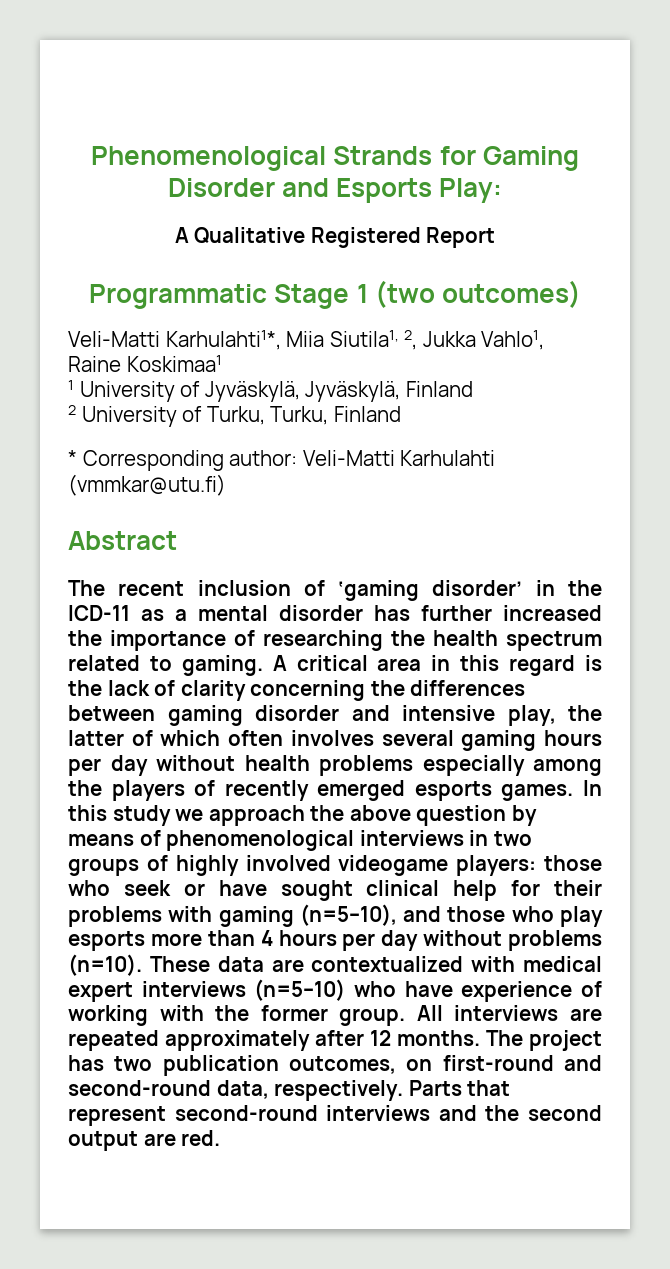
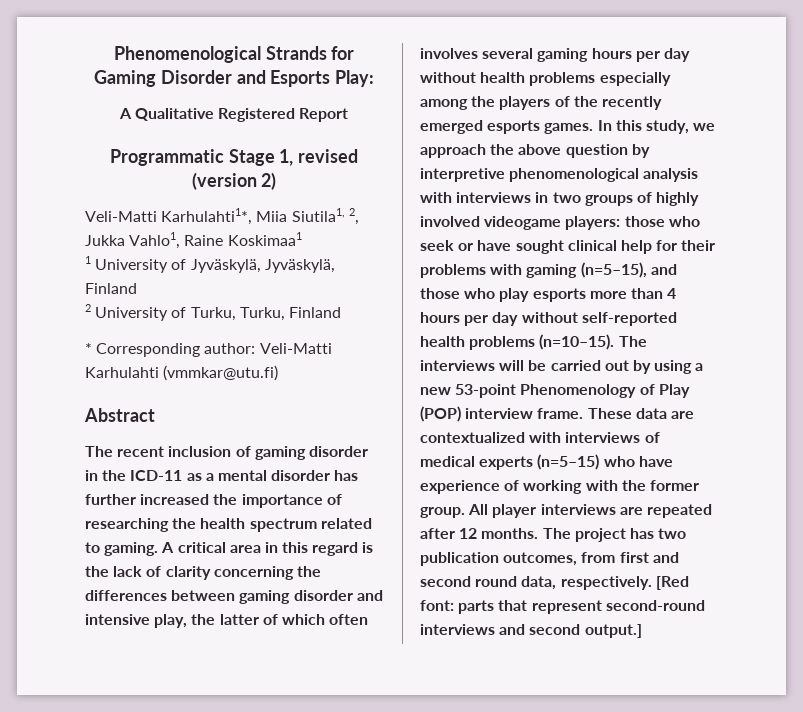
- Programmatic Stage 1 (two outcomes)
+ Programmatic Stage 1, revised (version 2)
- The recent inclusion of ‘gaming disorder’ in the ICD-11 as a mental disorder has further increased the importance of researching the health spectrum related to gaming.
+ The recent inclusion of gaming disorder in the ICD-11 as a mental disorder has further increased the importance of researching the health spectrum related to gaming.
- A critical area in this regard is the lack of clarity concerning the differences between gaming disorder and intensive play, the latter of which often involves several gaming hours per day without health problems especially among the players of recently emerged esports games.
+ A critical area in this regard is the lack of clarity concerning the differences between gaming disorder and intensive play, the latter of which often involves several gaming hours per day without health problems especially among the players of the recently emerged esports games.
- In this study we approach the above question by means of phenomenological interviews in two groups of highly involved videogame players: those who seek or have sought clinical help for their problems with gaming (n=5–10), and those who play esports more than 4 hours per day without problems (n=10).
+ In this study, we approach the above question by interpretive phenomenological analysis with interviews in two groups of highly involved videogame players: those who seek or have sought clinical help for their problems with gaming (n=5–15), and those who play esports more than 4 hours per day without self-reported health problems (n=10–15). The interviews will be carried out by using a new 53-point Phenomenology of Play (POP) interview frame.
- These data are contextualized with medical expert interviews (n=5–10) who have experience of working with the former group.
+ These data are contextualized with interviews of medical experts (n=5–15) who have experience of working with the former group.
- All interviews are repeated approximately after 12 months.
+ All player interviews are repeated after 12 months.
- The project has two publication outcomes, on first-round and second-round data, respectively. Parts that represent second-round interviews and the second output are red.
+ The project has two publication outcomes, from first and second round data, respectively. [Red font: parts that represent second-round interviews and second output.]

